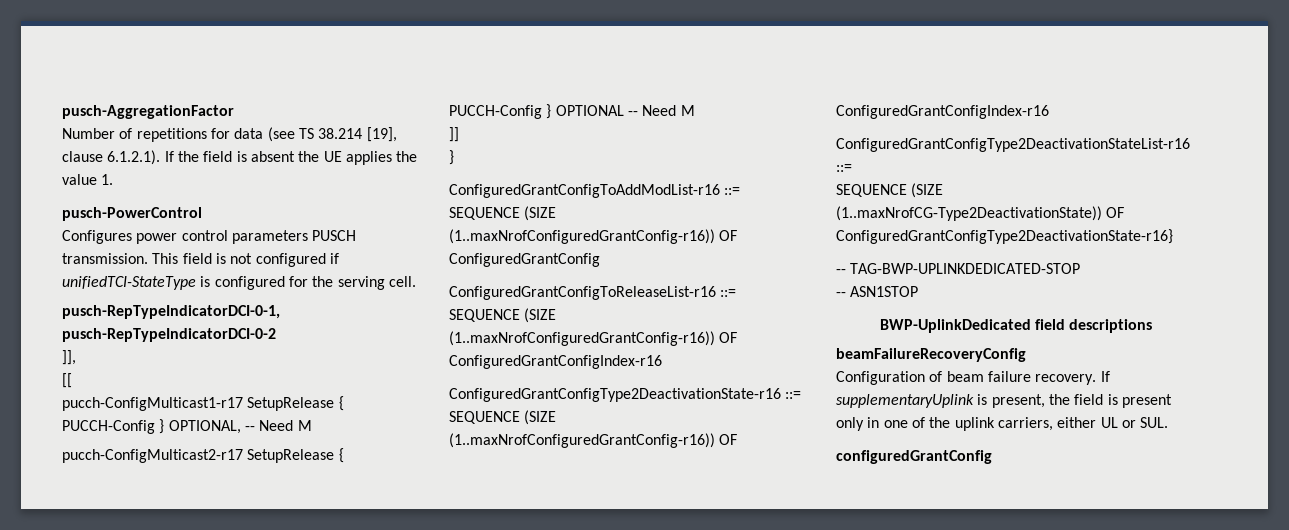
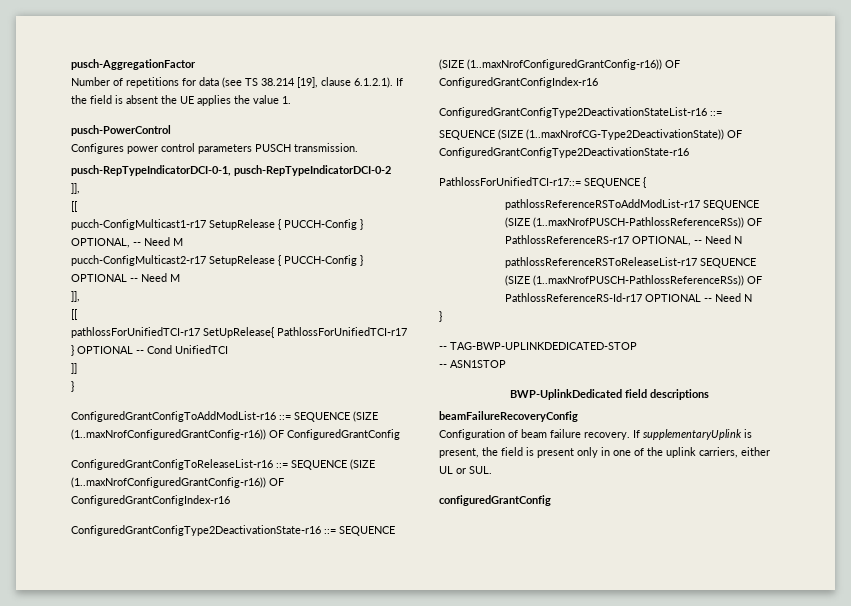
- This field is not configured if unifiedTCI-StateType is configured for the serving cell.
  pucch-ConfigMulticast2-r17 SetupRelease { PUCCH-Config } OPTIONAL -- Need M
+ ]],
+ [[
+ pathlossForUnifiedTCI-r17 SetUpRelease{ PathlossForUnifiedTCI-r17 } OPTIONAL -- Cond UnifiedTCI
- SEQUENCE (SIZE (1..maxNrofCG-Type2DeactivationState)) OF ConfiguredGrantConfigType2DeactivationState-r16}
+ SEQUENCE (SIZE (1..maxNrofCG-Type2DeactivationState)) OF ConfiguredGrantConfigType2DeactivationState-r16
+ PathlossForUnifiedTCI-r17::= SEQUENCE {
+ pathlossReferenceRSToAddModList-r17 SEQUENCE (SIZE (1..maxNrofPUSCH-PathlossReferenceRSs)) OF PathlossReferenceRS-r17 OPTIONAL, -- Need N
+ pathlossReferenceRSToReleaseList-r17 SEQUENCE (SIZE (1..maxNrofPUSCH-PathlossReferenceRSs)) OF PathlossReferenceRS-Id-r17 OPTIONAL -- Need N
+ }

